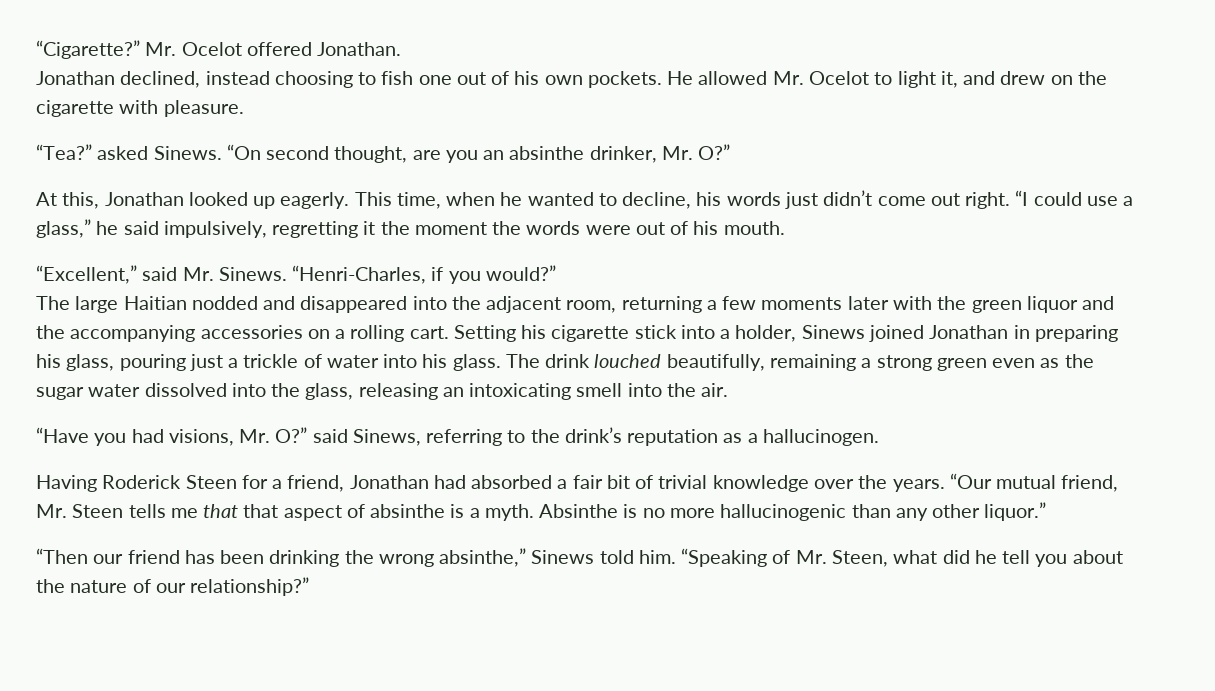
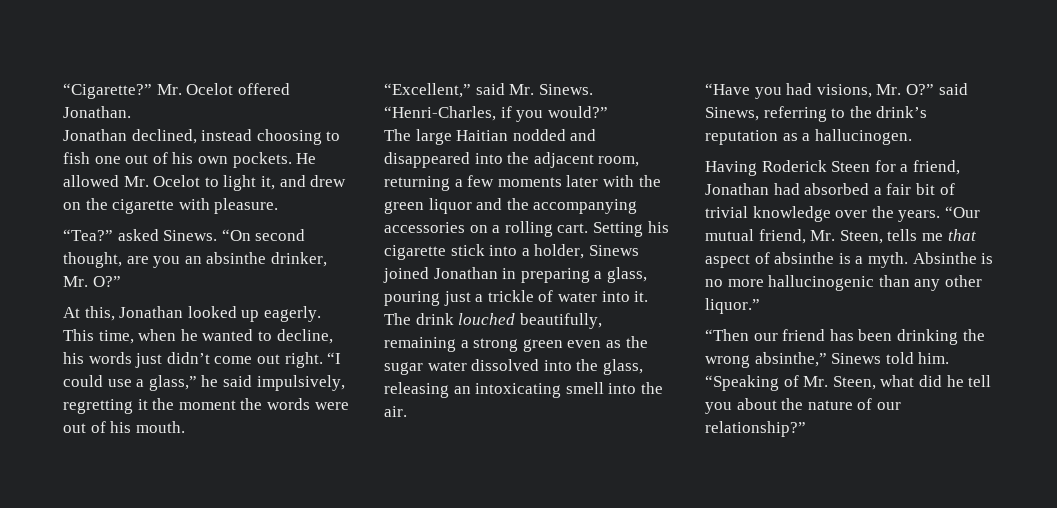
- Setting his cigarette stick into a holder, Sinews joined Jonathan in preparing his glass, pouring just a trickle of water into his glass.
+ Setting his cigarette stick into a holder, Sinews joined Jonathan in preparing a glass, pouring just a trickle of water into it.
- “Our mutual friend, Mr. Steen tells me that that aspect of absinthe is a myth.
+ “Our mutual friend, Mr. Steen, tells me that aspect of absinthe is a myth.

